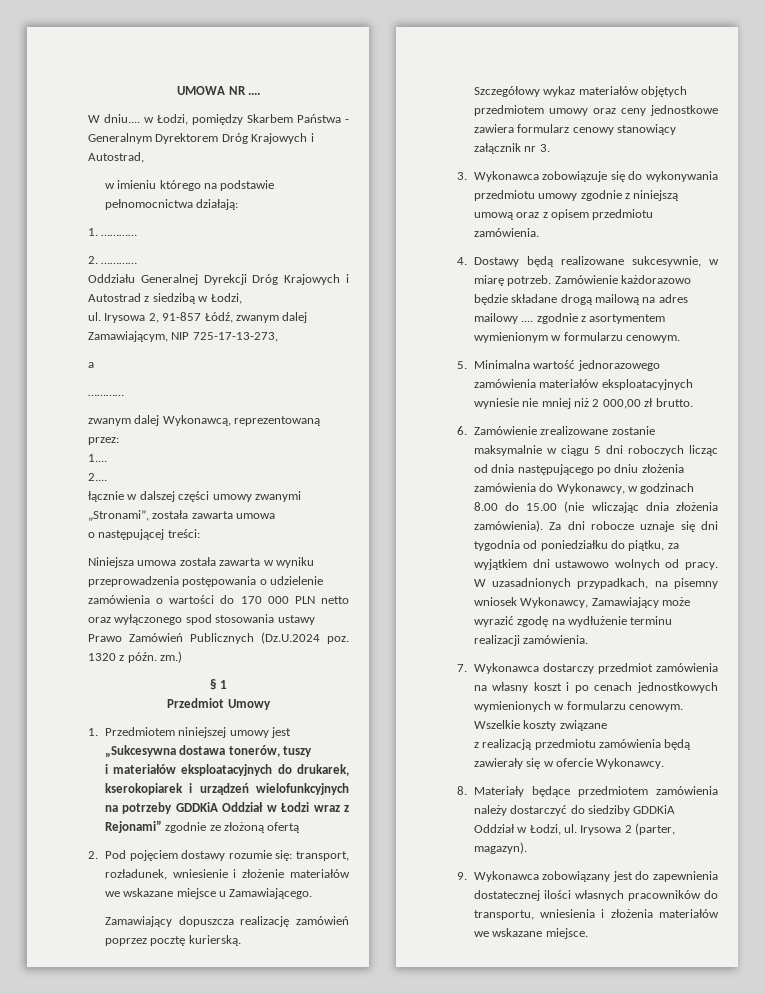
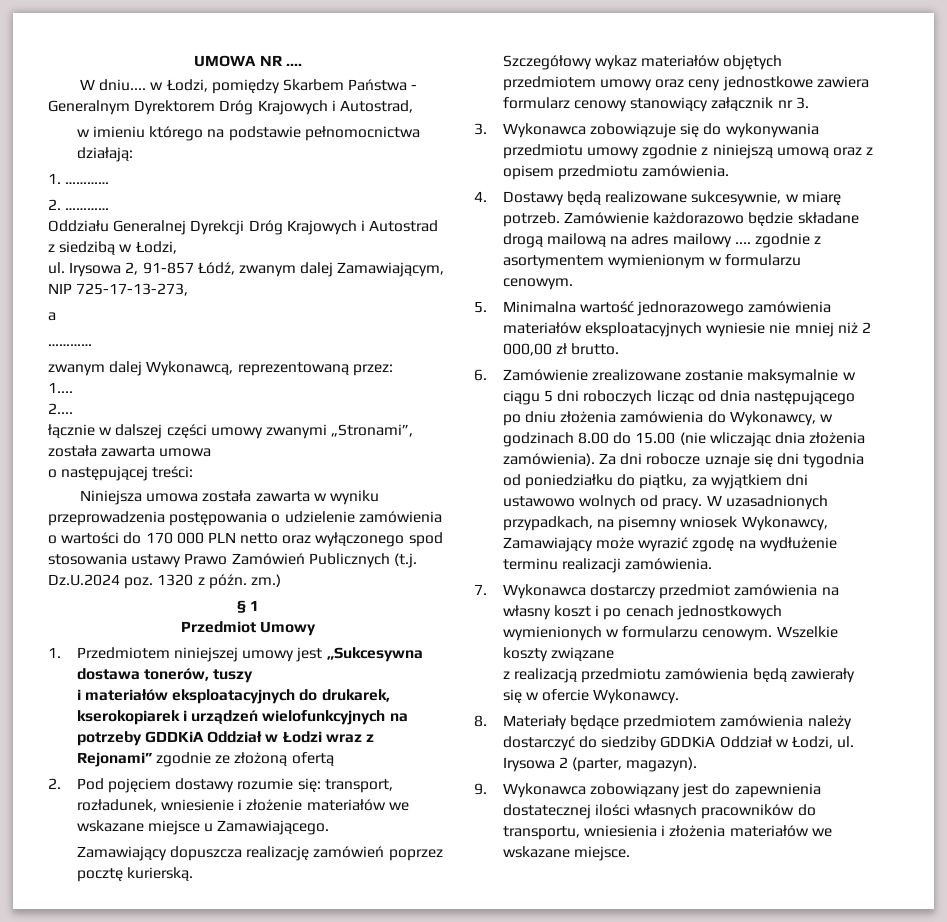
- Niniejsza umowa została zawarta w wyniku przeprowadzenia postępowania o udzielenie zamówienia o wartości do 170 000 PLN netto oraz wyłączonego spod stosowania ustawy Prawo Zamówień Publicznych (Dz.U.2024 poz. 1320 z późn. zm.)
+ Niniejsza umowa została zawarta w wyniku przeprowadzenia postępowania o udzielenie zamówienia o wartości do 170 000 PLN netto oraz wyłączonego spod stosowania ustawy Prawo Zamówień Publicznych (t.j. Dz.U.2024 poz. 1320 z późn. zm.)

